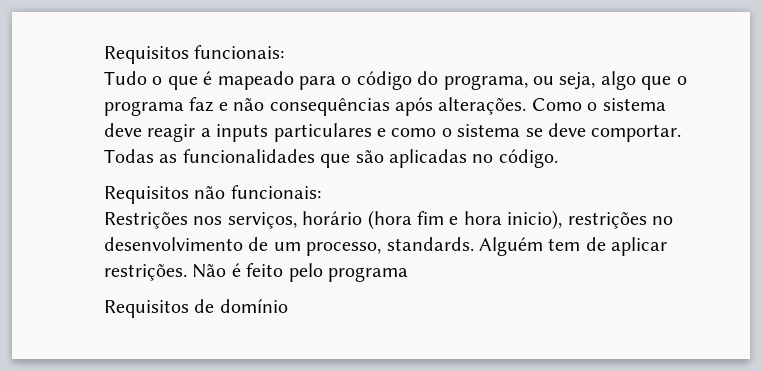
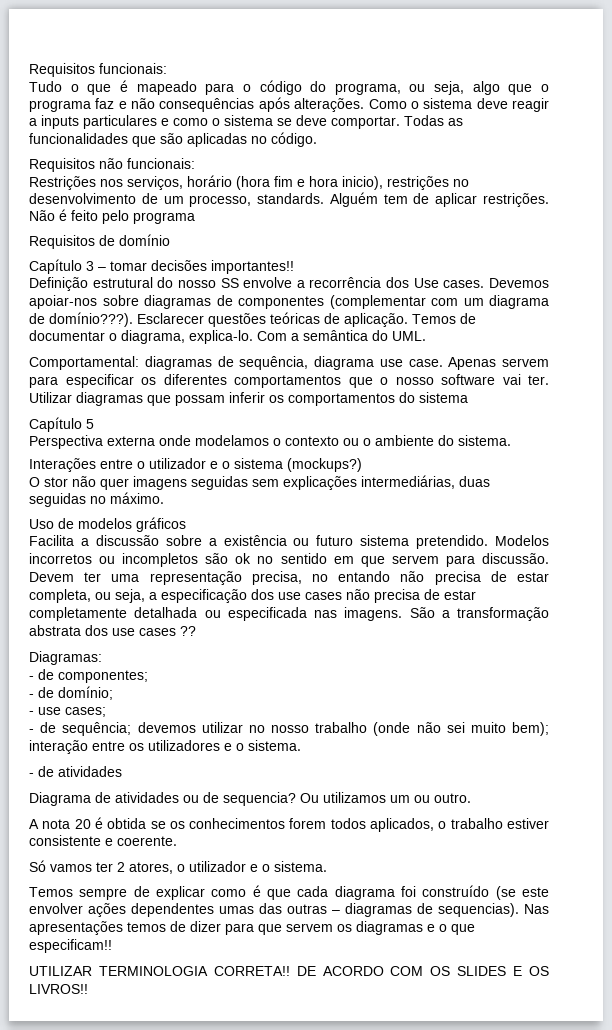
+ Capítulo 3 – tomar decisões importantes!!
+ Definição estrutural do nosso SS envolve a recorrência dos Use cases. Devemos apoiar-nos sobre diagramas de componentes (complementar com um diagrama de domínio???). Esclarecer questões teóricas de aplicação. Temos de documentar o diagrama, explica-lo. Com a semântica do UML.
+ Comportamental: diagramas de sequência, diagrama use case. Apenas servem para especificar os diferentes comportamentos que o nosso software vai ter. Utilizar diagramas que possam inferir os comportamentos do sistema
+ Capítulo 5
+ Perspectiva externa onde modelamos o contexto ou o ambiente do sistema.
+ Interações entre o utilizador e o sistema (mockups?)
+ O stor não quer imagens seguidas sem explicações intermediárias, duas seguidas no máximo.
+ Uso de modelos gráficos
+ Facilita a discussão sobre a existência ou futuro sistema pretendido. Modelos incorretos ou incompletos são ok no sentido em que servem para discussão. Devem ter uma representação precisa, no entando não precisa de estar completa, ou seja, a especificação dos use cases não precisa de estar completamente detalhada ou especificada nas imagens. São a transformação abstrata dos use cases ??
+ Diagramas:
+ - de componentes;
+ - de domínio;
+ - use cases;
+ - de sequência; devemos utilizar no nosso trabalho (onde não sei muito bem); interação entre os utilizadores e o sistema.
+ - de atividades
+ Diagrama de atividades ou de sequencia? Ou utilizamos um ou outro.
+ A nota 20 é obtida se os conhecimentos forem todos aplicados, o trabalho estiver consistente e coerente.
+ Só vamos ter 2 atores, o utilizador e o sistema.
+ Temos sempre de explicar como é que cada diagrama foi construído (se este envolver ações dependentes umas das outras – diagramas de sequencias). Nas apresentações temos de dizer para que servem os diagramas e o que especificam!!
+ UTILIZAR TERMINOLOGIA CORRETA!! DE ACORDO COM OS SLIDES E OS LIVROS!!

